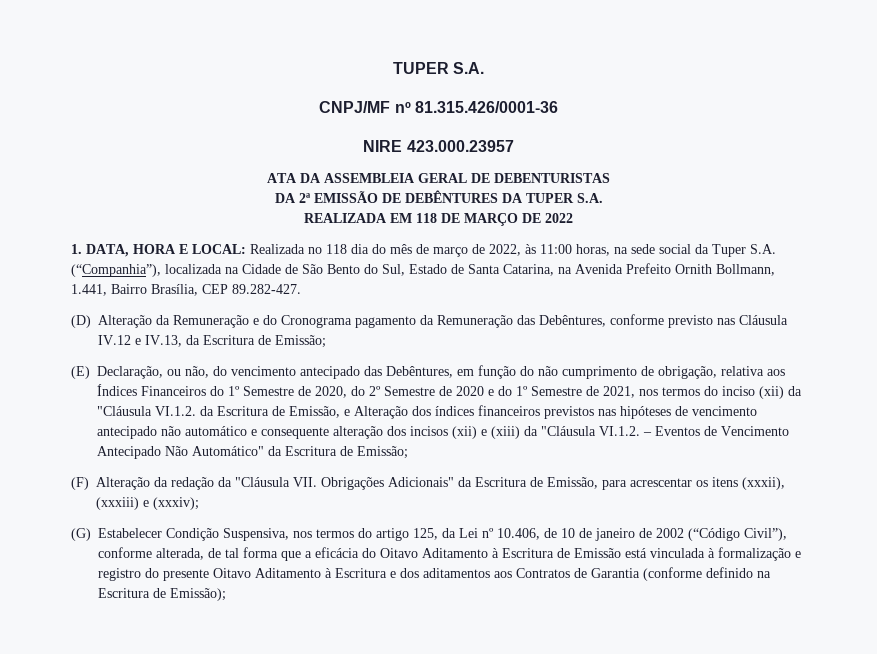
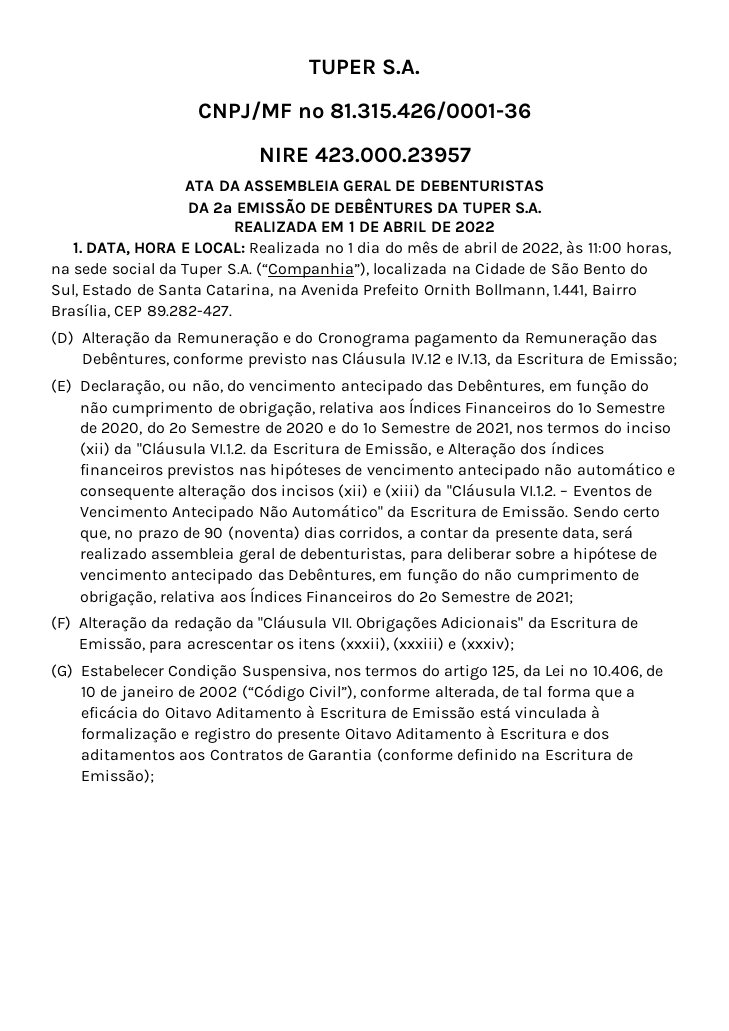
- REALIZADA EM 118 DE MARÇO DE 2022
+ REALIZADA EM 1 DE ABRIL DE 2022
- 1. DATA, HORA E LOCAL: Realizada no 118 dia do mês de março de 2022, às 11:00 horas, na sede social da Tuper S.A. (“Companhia”), localizada na Cidade de São Bento do Sul, Estado de Santa Catarina, na Avenida Prefeito Ornith Bollmann, 1.441, Bairro Brasília, CEP 89.282-427.
+ 1. DATA, HORA E LOCAL: Realizada no 1 dia do mês de abril de 2022, às 11:00 horas, na sede social da Tuper S.A. (“Companhia”), localizada na Cidade de São Bento do Sul, Estado de Santa Catarina, na Avenida Prefeito Ornith Bollmann, 1.441, Bairro Brasília, CEP 89.282-427.
- (E) Declaração, ou não, do vencimento antecipado das Debêntures, em função do não cumprimento de obrigação, relativa aos Índices Financeiros do 1º Semestre de 2020, do 2º Semestre de 2020 e do 1º Semestre de 2021, nos termos do inciso (xii) da "Cláusula VI.1.2. da Escritura de Emissão, e Alteração dos índices financeiros previstos nas hipóteses de vencimento antecipado não automático e consequente alteração dos incisos (xii) e (xiii) da "Cláusula VI.1.2. – Eventos de Vencimento Antecipado Não Automático" da Escritura de Emissão;
+ (E) Declaração, ou não, do vencimento antecipado das Debêntures, em função do não cumprimento de obrigação, relativa aos Índices Financeiros do 1º Semestre de 2020, do 2º Semestre de 2020 e do 1º Semestre de 2021, nos termos do inciso (xii) da "Cláusula VI.1.2. da Escritura de Emissão, e Alteração dos índices financeiros previstos nas hipóteses de vencimento antecipado não automático e consequente alteração dos incisos (xii) e (xiii) da "Cláusula VI.1.2. – Eventos de Vencimento Antecipado Não Automático" da Escritura de Emissão. Sendo certo que, no prazo de 90 (noventa) dias corridos, a contar da presente data, será realizado assembleia geral de debenturistas, para deliberar sobre a hipótese de vencimento antecipado das Debêntures, em função do não cumprimento de obrigação, relativa aos Índices Financeiros do 2º Semestre de 2021;

